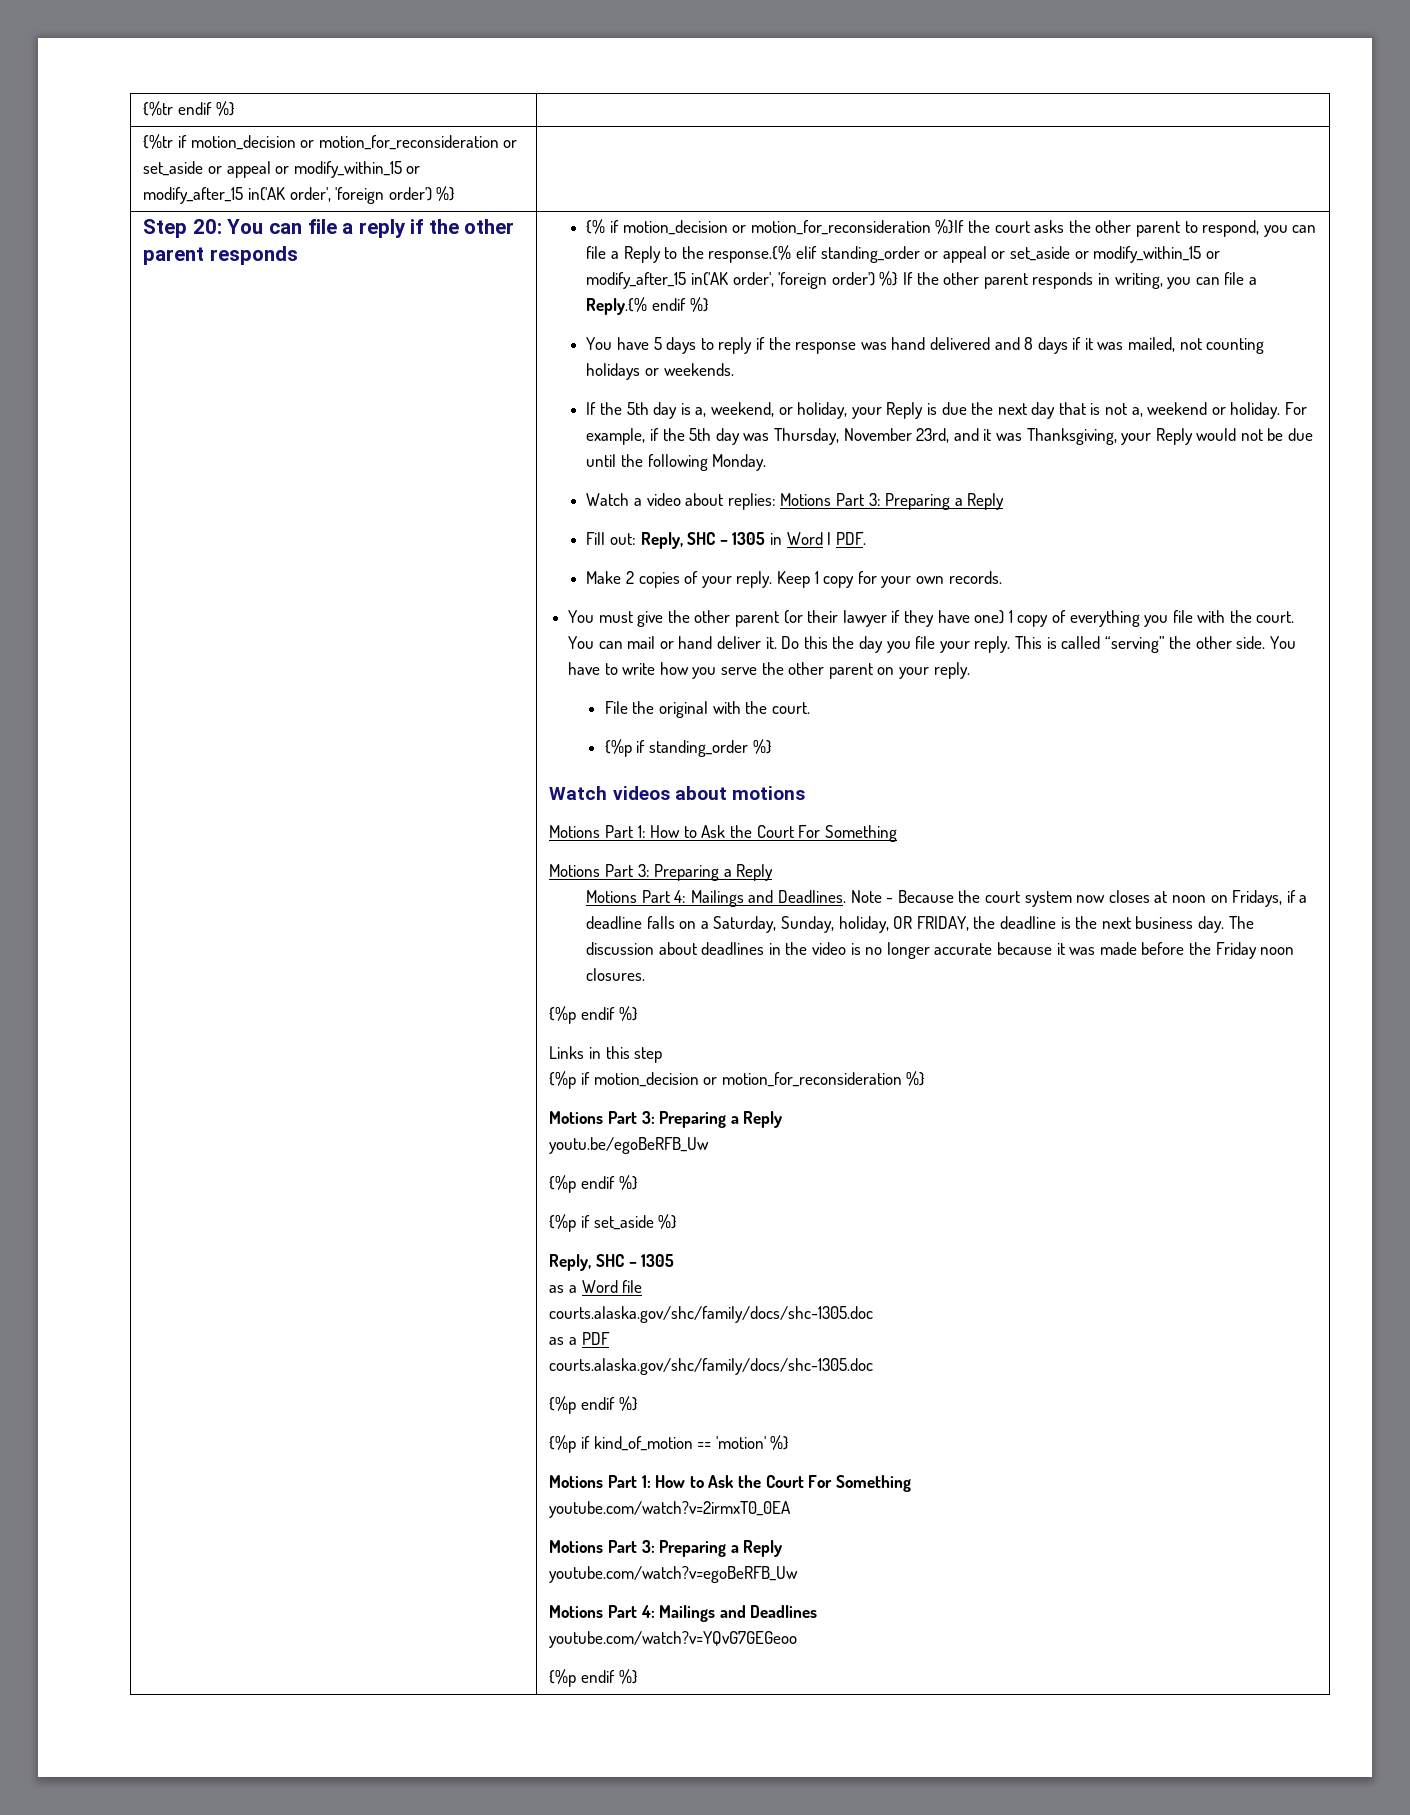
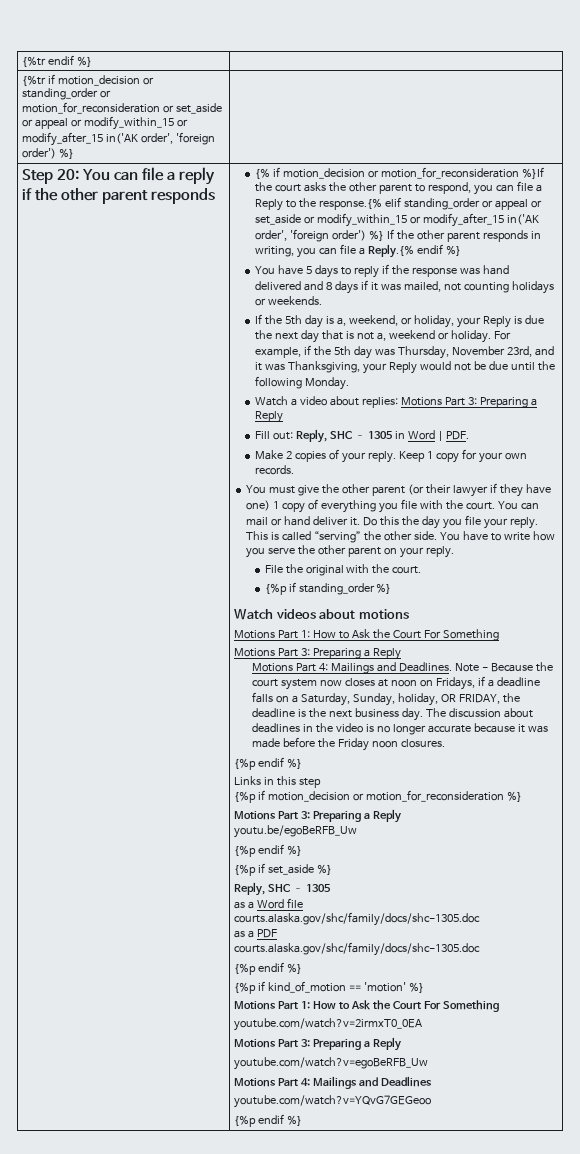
- {%tr if motion_decision or motion_for_reconsideration or set_aside or appeal or modify_within_15 or modify_after_15 in('AK order', 'foreign order') %} |
+ {%tr if motion_decision or standing_order or motion_for_reconsideration or set_aside or appeal or modify_within_15 or modify_after_15 in('AK order', 'foreign order') %} |

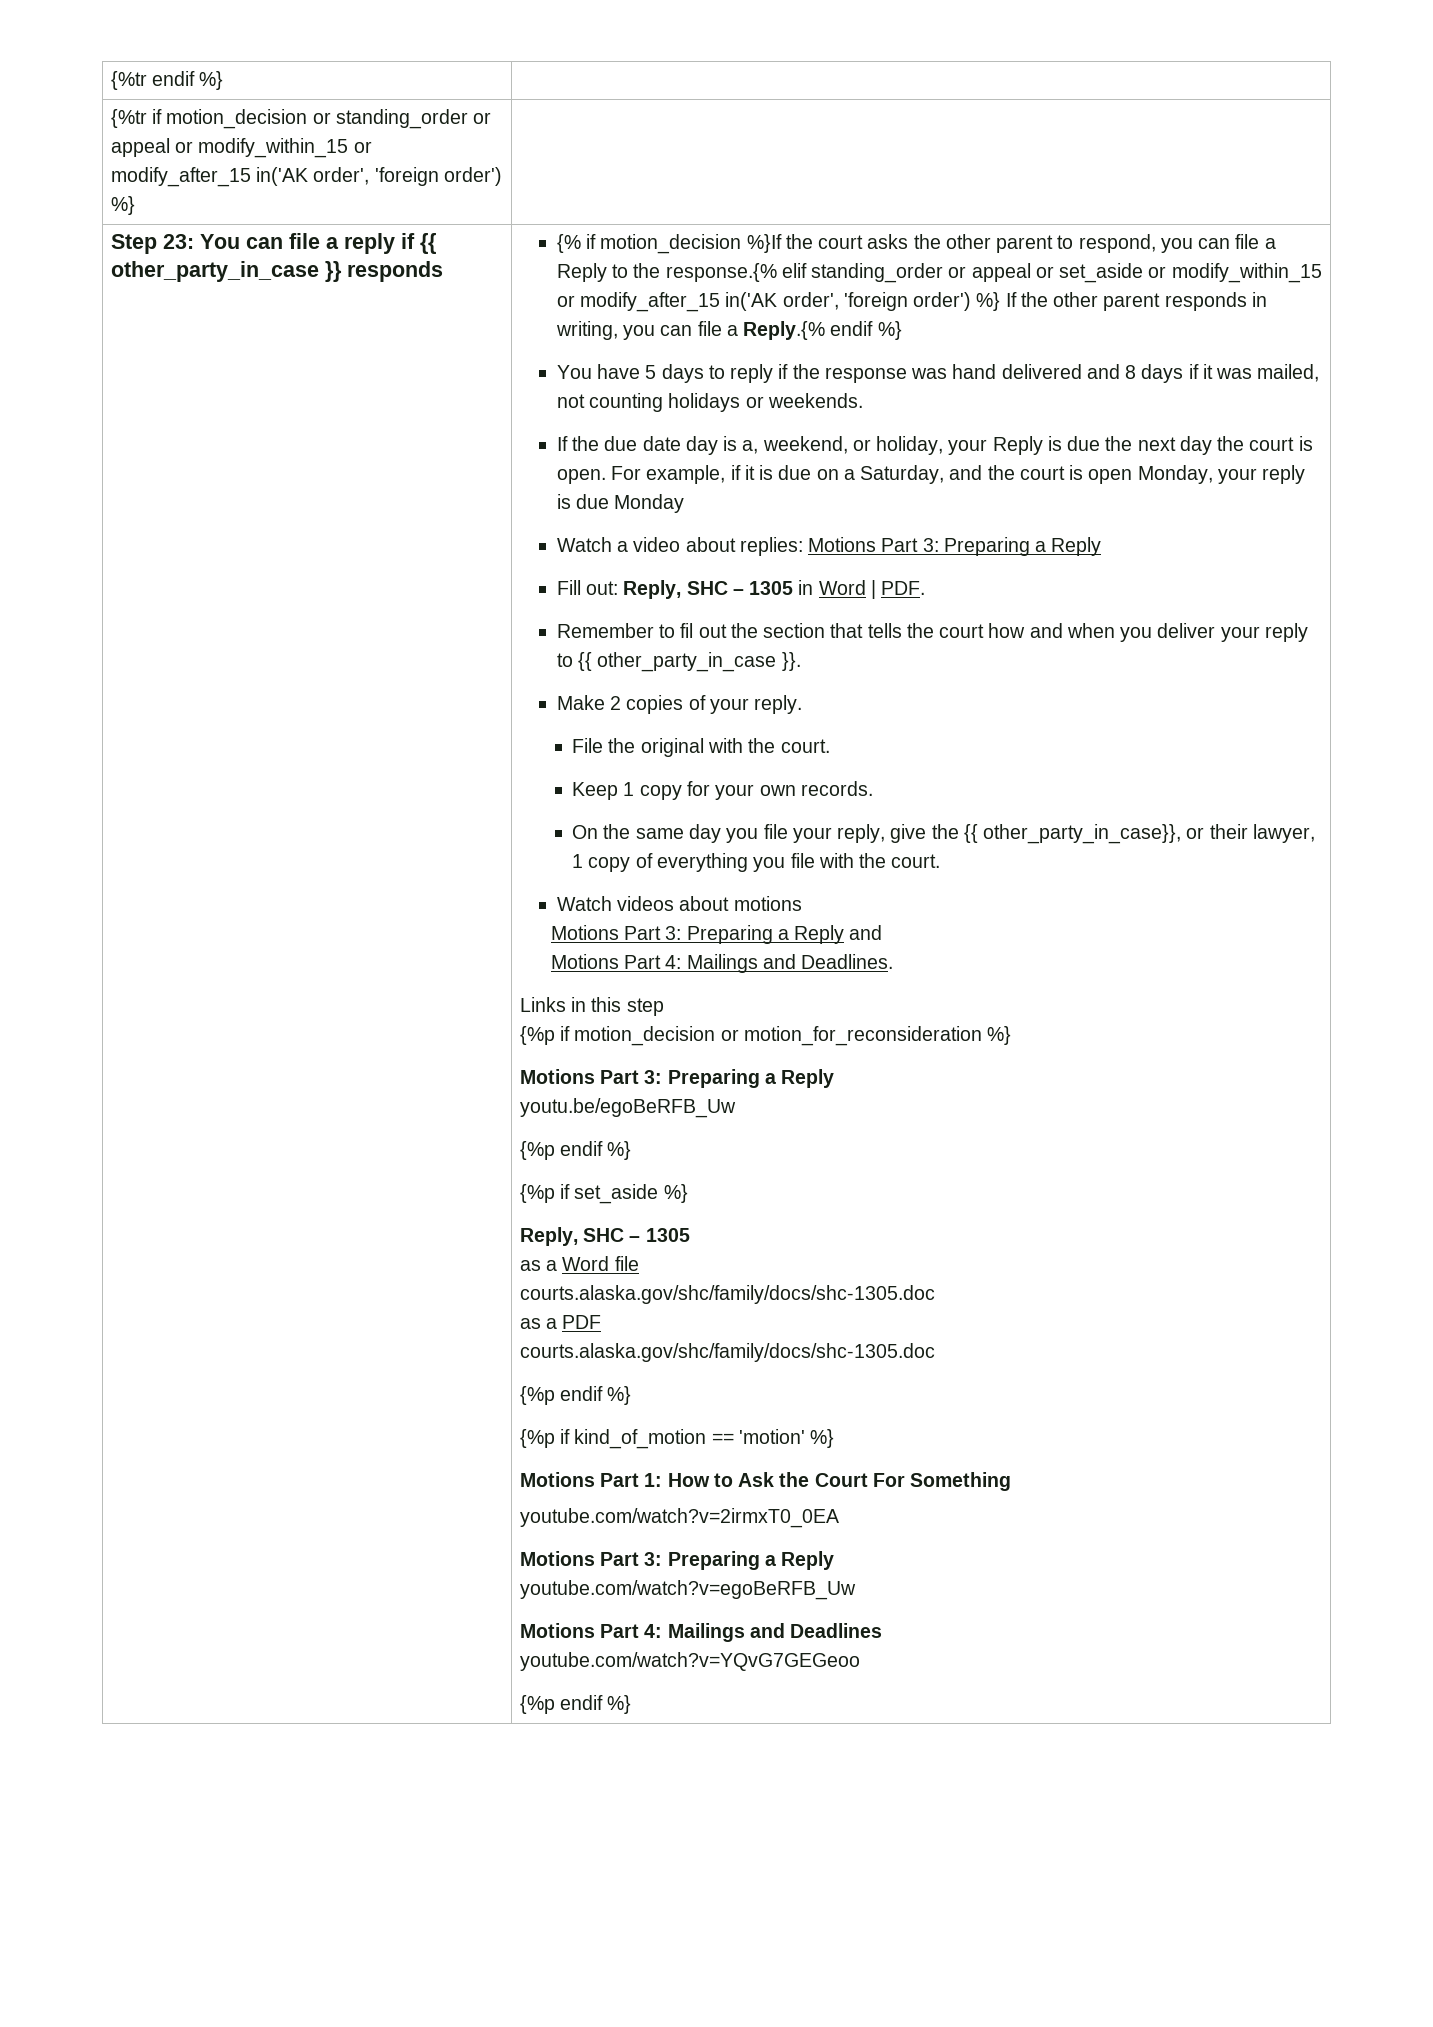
- {%tr if motion_decision or standing_order or motion_for_reconsideration or set_aside or appeal or modify_within_15 or modify_after_15 in('AK order', 'foreign order') %} |
+ {%tr if motion_decision or standing_order or appeal or modify_within_15 or modify_after_15 in('AK order', 'foreign order') %} |
- Step 20: You can file a reply if the other parent responds
+ Step 23: You can file a reply if {{ other_party_in_case }} responds
- {% if motion_decision or motion_for_reconsideration %}If the court asks the other parent to respond, you can file a Reply to the response.{% elif standing_order or appeal or set_aside or modify_within_15 or modify_after_15 in('AK order', 'foreign order') %} If the other parent responds in writing, you can file a Reply.{% endif %}
+ {% if motion_decision %}If the court asks the other parent to respond, you can file a Reply to the response.{% elif standing_order or appeal or set_aside or modify_within_15 or modify_after_15 in('AK order', 'foreign order') %} If the other parent responds in writing, you can file a Reply.{% endif %}
- If the 5th day is a, weekend, or holiday, your Reply is due the next day that is not a, weekend or holiday. For example, if the 5th day was Thursday, November 23rd, and it was Thanksgiving, your Reply would not be due until the following Monday.
+ If the due date day is a, weekend, or holiday, your Reply is due the next day the court is open. For example, if it is due on a Saturday, and the court is open Monday, your reply is due Monday
+ Remember to fil out the section that tells the court how and when you deliver your reply to {{ other_party_in_case }}.
- Keep 1 copy for your own records.
- You must give the other parent (or their lawyer if they have one) 1 copy of everything you file with the court. You can mail or hand deliver it. Do this the day you file your reply. This is called “serving” the other side. You have to write how you serve the other parent on your reply.
- {%p if standing_order %}
+ Keep 1 copy for your own records.
+ On the same day you file your reply, give the {{ other_party_in_case}}, or their lawyer, 1 copy of everything you file with the court.
  Watch videos about motions
- Motions Part 1: How to Ask the Court For Something
- Motions Part 3: Preparing a Reply
+ Motions Part 3: Preparing a Reply and
- Note - Because the court system now closes at noon on Fridays, if a deadline falls on a Saturday, Sunday, holiday, OR FRIDAY, the deadline is the next business day. The discussion about deadlines in the video is no longer accurate because it was made before the Friday noon closures.
- {%p endif %}

